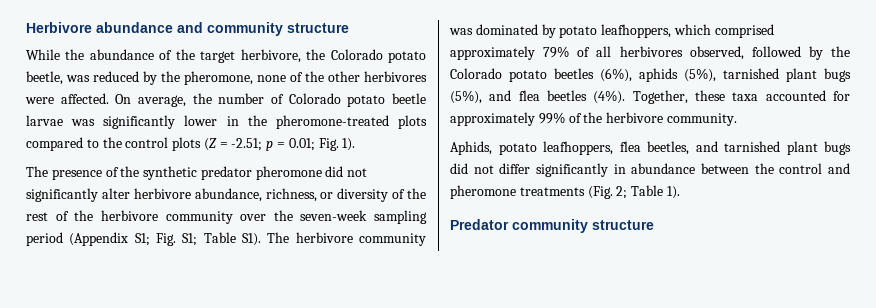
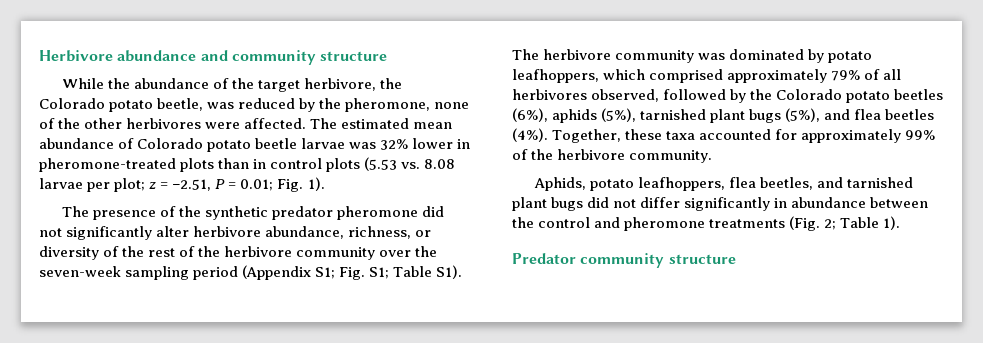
- On average, the number of Colorado potato beetle larvae was significantly lower in the pheromone-treated plots compared to the control plots (Z = -2.51; p = 0.01; Fig. 1).
+ The estimated mean abundance of Colorado potato beetle larvae was 32% lower in pheromone-treated plots than in control plots (5.53 vs. 8.08 larvae per plot; z = −2.51, P = 0.01; Fig. 1).

